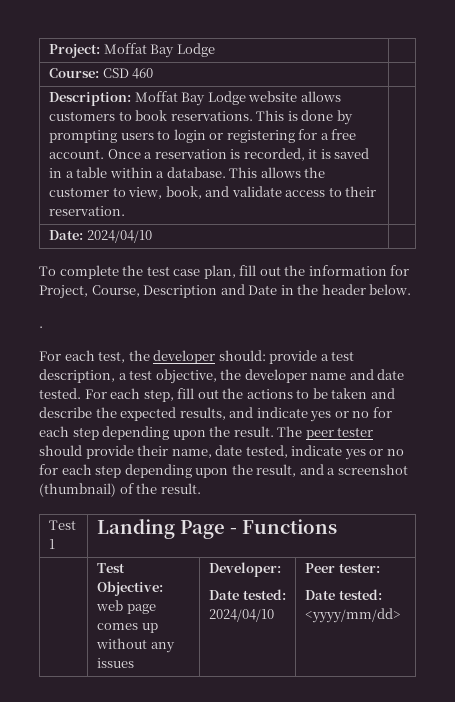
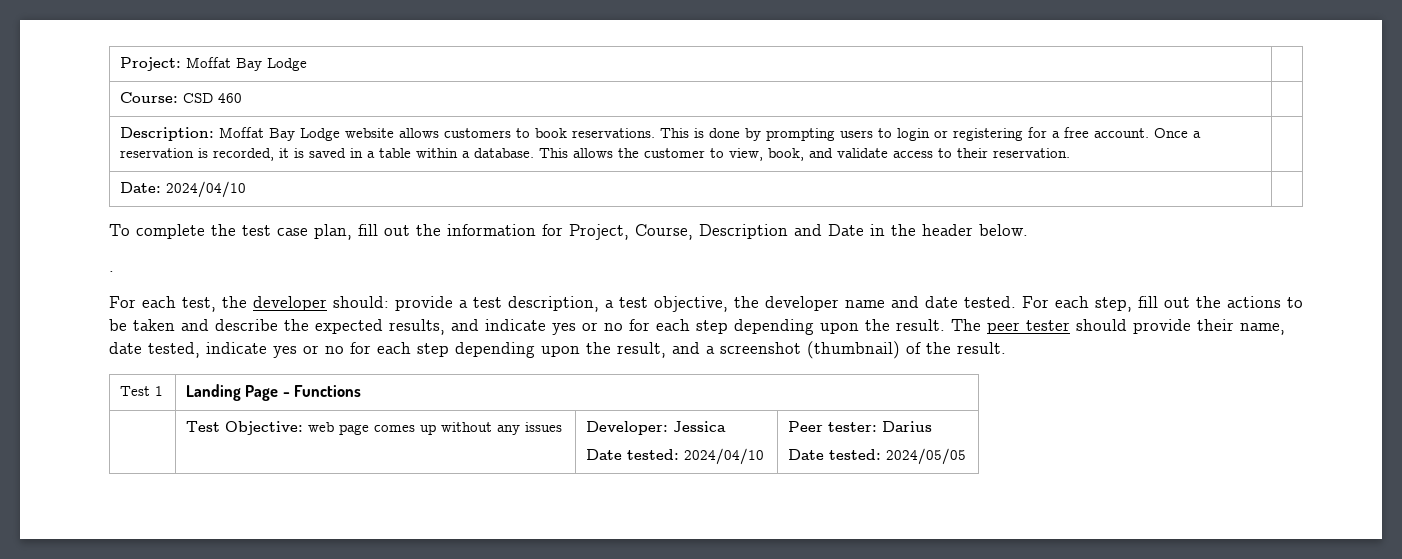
- | Test Objective: web page comes up without any issues | Developer:
- Date tested: 2024/04/10 | Peer tester:
- Date tested: <yyyy/mm/dd>
+ | Test Objective: web page comes up without any issues | Developer: Jessica
+ Date tested: 2024/04/10 | Peer tester: Darius
+ Date tested: 2024/05/05

